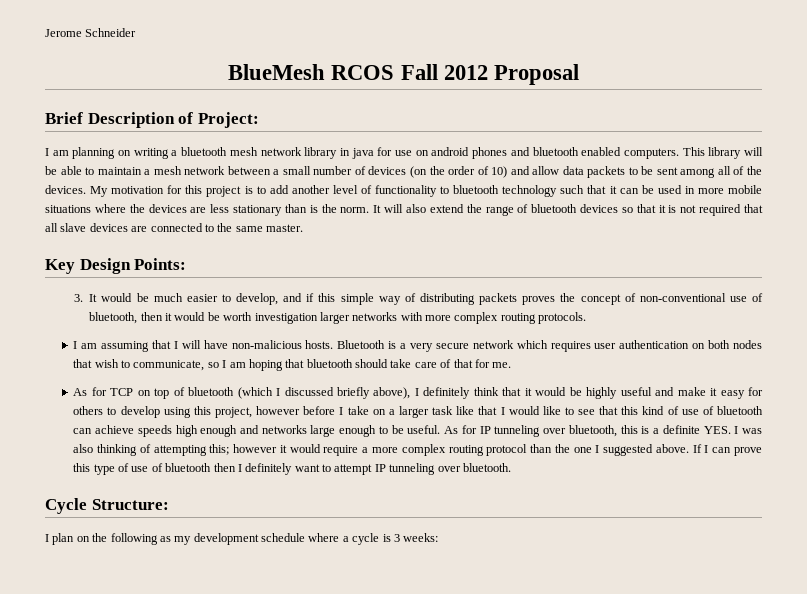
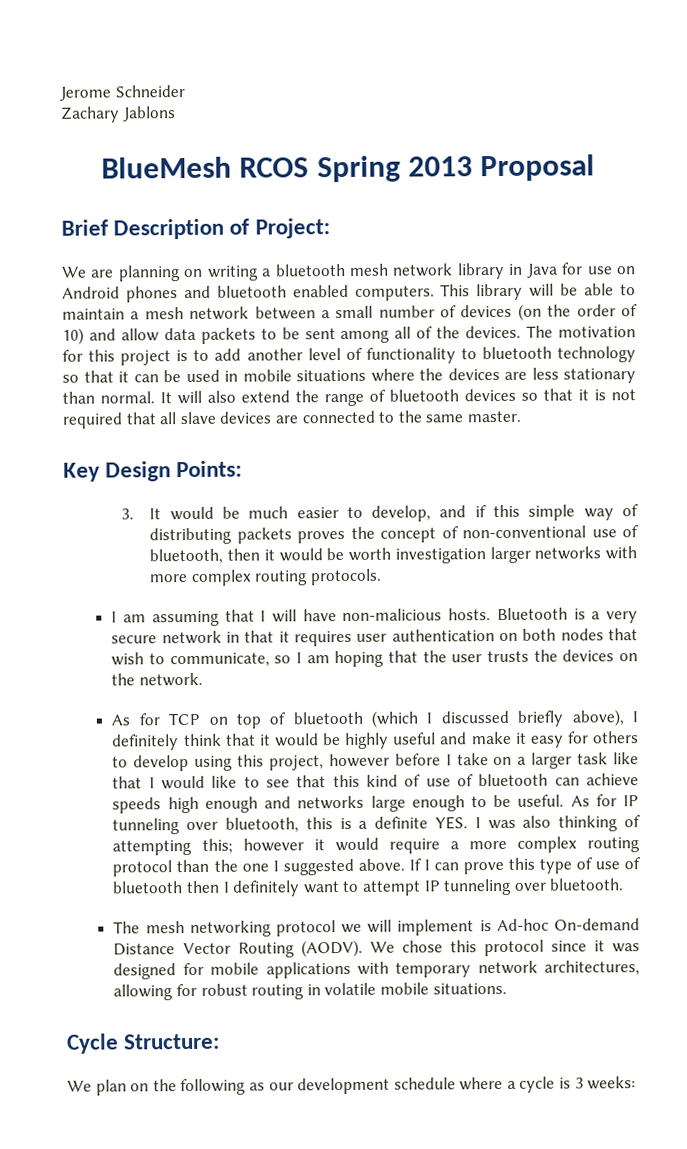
+ Zachary Jablons
- BlueMesh RCOS Fall 2012 Proposal
+ BlueMesh RCOS Spring 2013 Proposal
- I am planning on writing a bluetooth mesh network library in java for use on android phones and bluetooth enabled computers.
+ We are planning on writing a bluetooth mesh network library in Java for use on Android phones and bluetooth enabled computers.
- My motivation for this project is to add another level of functionality to bluetooth technology such that it can be used in more mobile situations where the devices are less stationary than is the norm.
+ The motivation for this project is to add another level of functionality to bluetooth technology so that it can be used in mobile situations where the devices are less stationary than normal.
- Bluetooth is a very secure network which requires user authentication on both nodes that wish to communicate, so I am hoping that bluetooth should take care of that for me.
+ Bluetooth is a very secure network in that it requires user authentication on both nodes that wish to communicate, so I am hoping that the user trusts the devices on the network.
+ The mesh networking protocol we will implement is Ad-hoc On-demand Distance Vector Routing (AODV). We chose this protocol since it was designed for mobile applications with temporary network architectures, allowing for robust routing in volatile mobile situations.
- I plan on the following as my development schedule where a cycle is 3 weeks:
+ We plan on the following as our development schedule where a cycle is 3 weeks:

